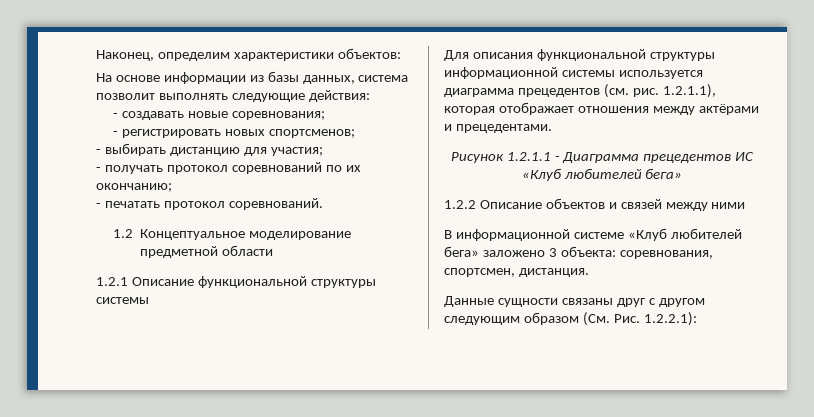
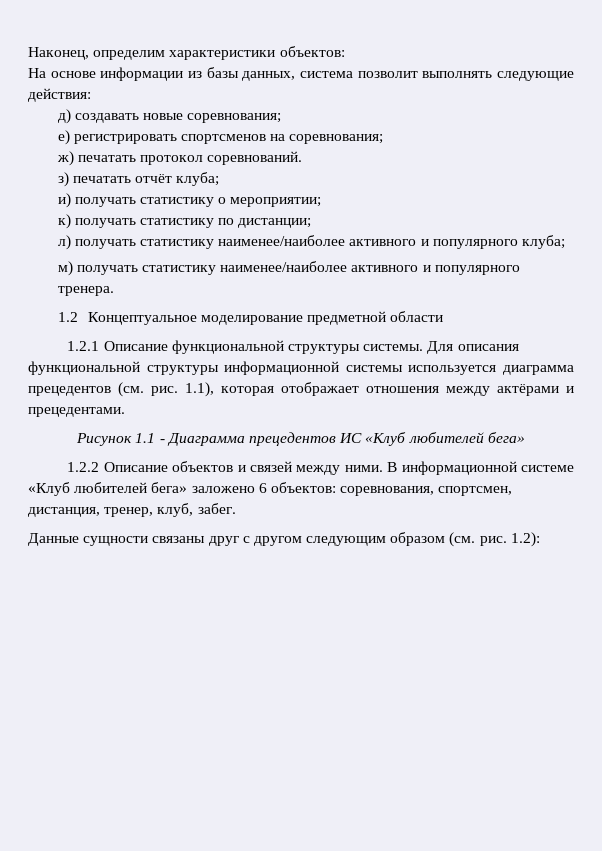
- - создавать новые соревнования;
+ д) создавать новые соревнования;
- - регистрировать новых спортсменов;
- - выбирать дистанцию для участия;
- - получать протокол соревнований по их окончанию;
- - печатать протокол соревнований.
+ е) регистрировать спортсменов на соревнования;
+ ж) печатать протокол соревнований.
+ з) печатать отчёт клуба;
+ и) получать статистику о мероприятии;
+ к) получать статистику по дистанции;
+ л) получать статистику наименее/наиболее активного и популярного клуба;
+ м) получать статистику наименее/наиболее активного и популярного тренера.
- 1.2.1 Описание функциональной структуры системы
- Для описания функциональной структуры информационной системы используется диаграмма прецедентов (см. рис.
+ 1.2.1 Описание функциональной структуры системы. Для описания функциональной структуры информационной системы используется диаграмма прецедентов (см. рис.
- 1.2.1.1), которая отображает отношения между актёрами и прецедентами.
+ 1.1), которая отображает отношения между актёрами и прецедентами.
- Рисунок 1.2.1.1 - Диаграмма прецедентов ИС «Клуб любителей бега»
+ Рисунок 1.1 - Диаграмма прецедентов ИС «Клуб любителей бега»
- 1.2.2 Описание объектов и связей между ними
- В информационной системе «Клуб любителей бега» заложено 3 объекта: соревнования, спортсмен, дистанция.
+ 1.2.2 Описание объектов и связей между ними. В информационной системе «Клуб любителей бега» заложено 6 объектов: соревнования, спортсмен, дистанция, тренер, клуб, забег.
- Данные сущности связаны друг с другом следующим образом (См. Рис. 1.2.2.1):
+ Данные сущности связаны друг с другом следующим образом (см. рис. 1.2):

